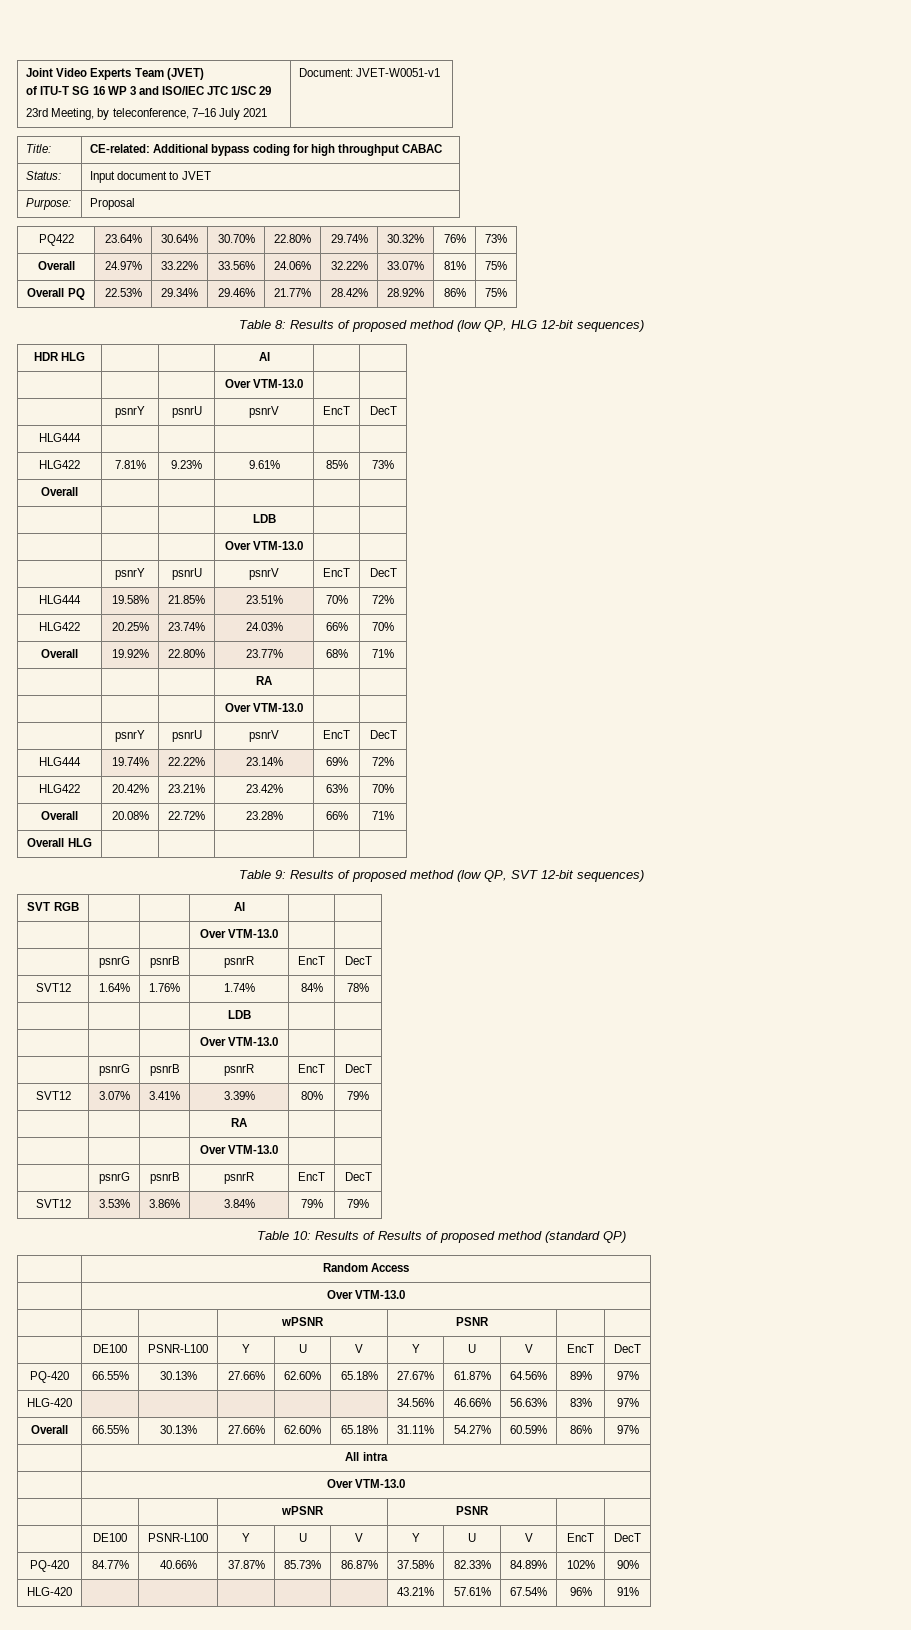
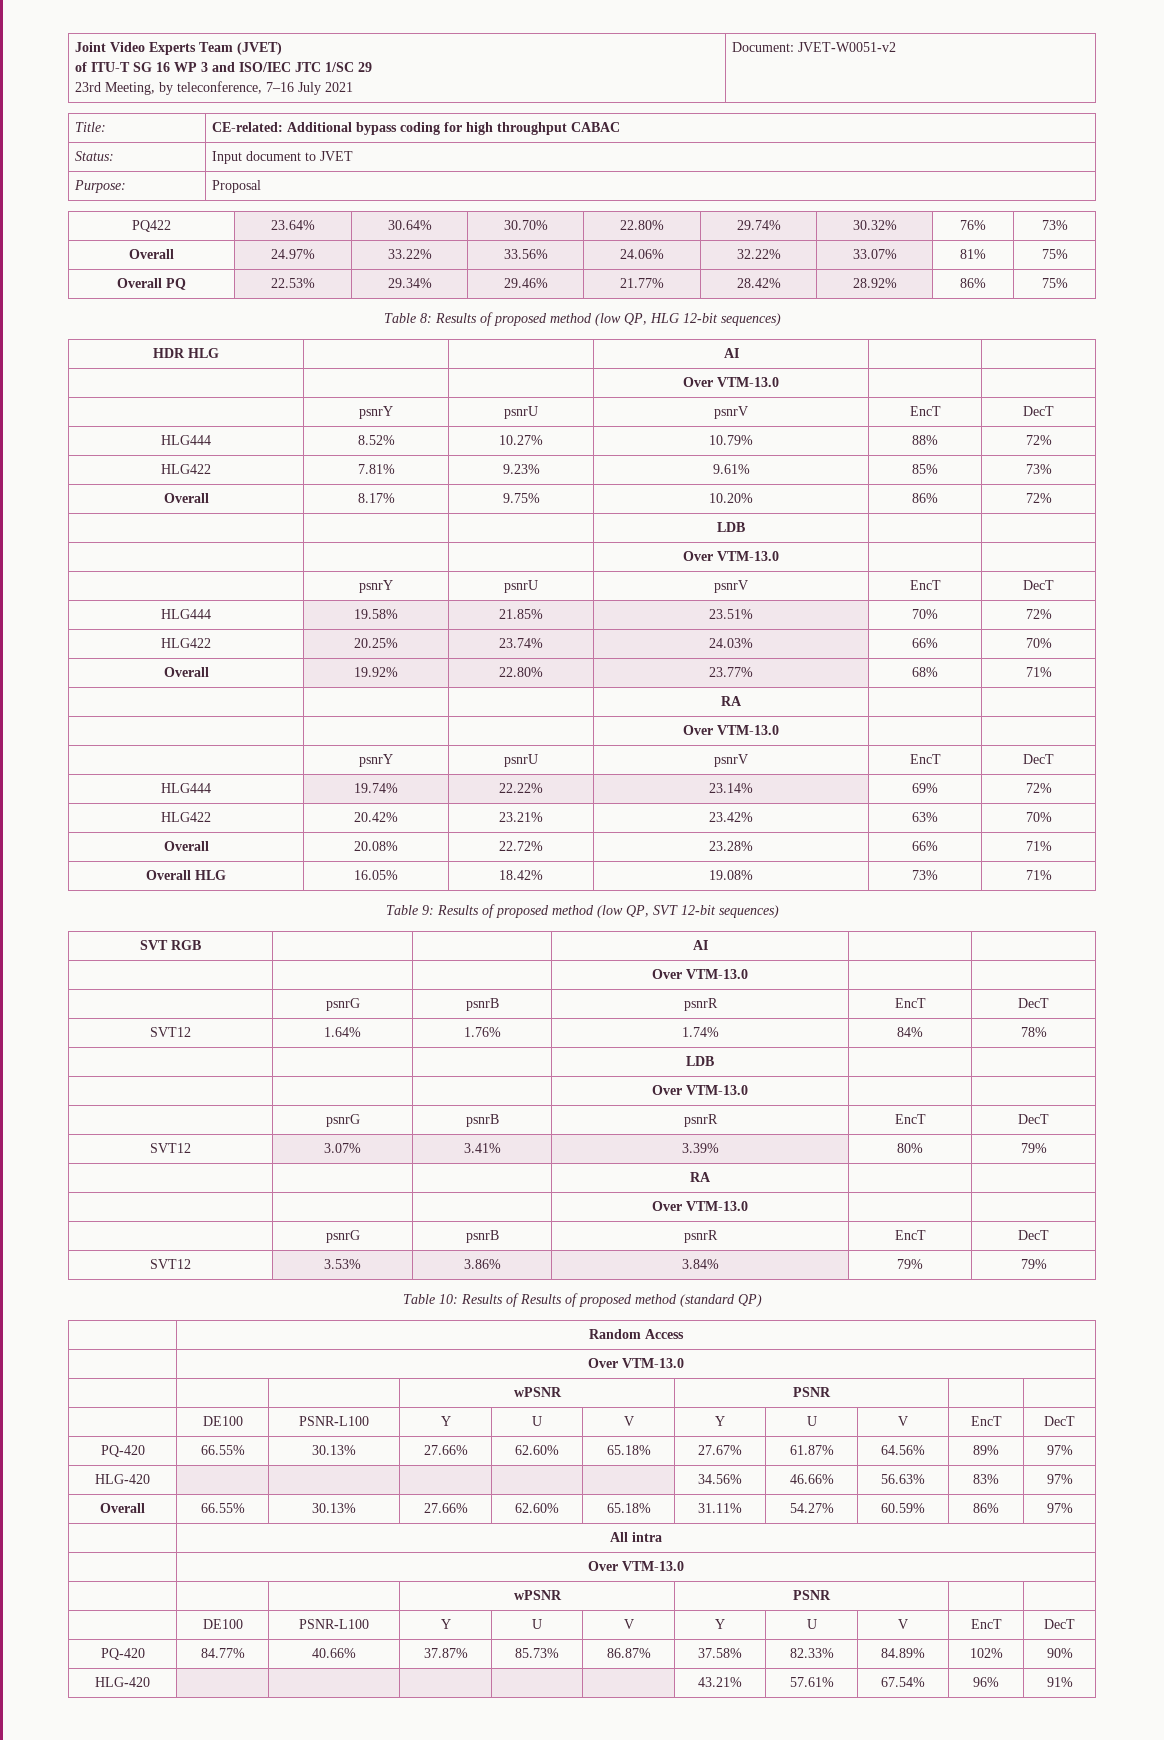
  Joint Video Experts Team (JVET)
  of ITU-T SG 16 WP 3 and ISO/IEC JTC 1/SC 29
- 23rd Meeting, by teleconference, 7–16 July 2021 | Document: JVET-W0051-v1
+ 23rd Meeting, by teleconference, 7–16 July 2021 | Document: JVET-W0051-v2
- HLG444 | | | | |
+ HLG444 | 8.52% | 10.27% | 10.79% | 88% | 72%
- Overall | | | | |
+ Overall | 8.17% | 9.75% | 10.20% | 86% | 72%
- Overall HLG | | | | |
+ Overall HLG | 16.05% | 18.42% | 19.08% | 73% | 71%

